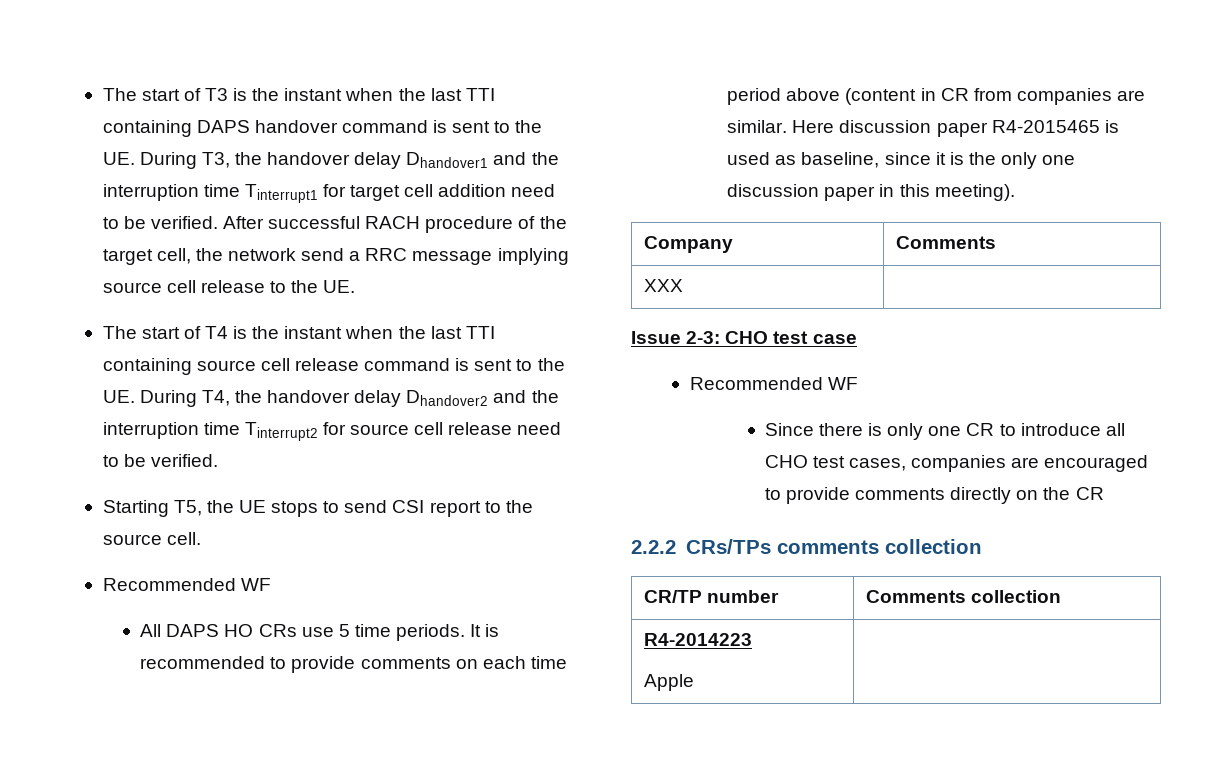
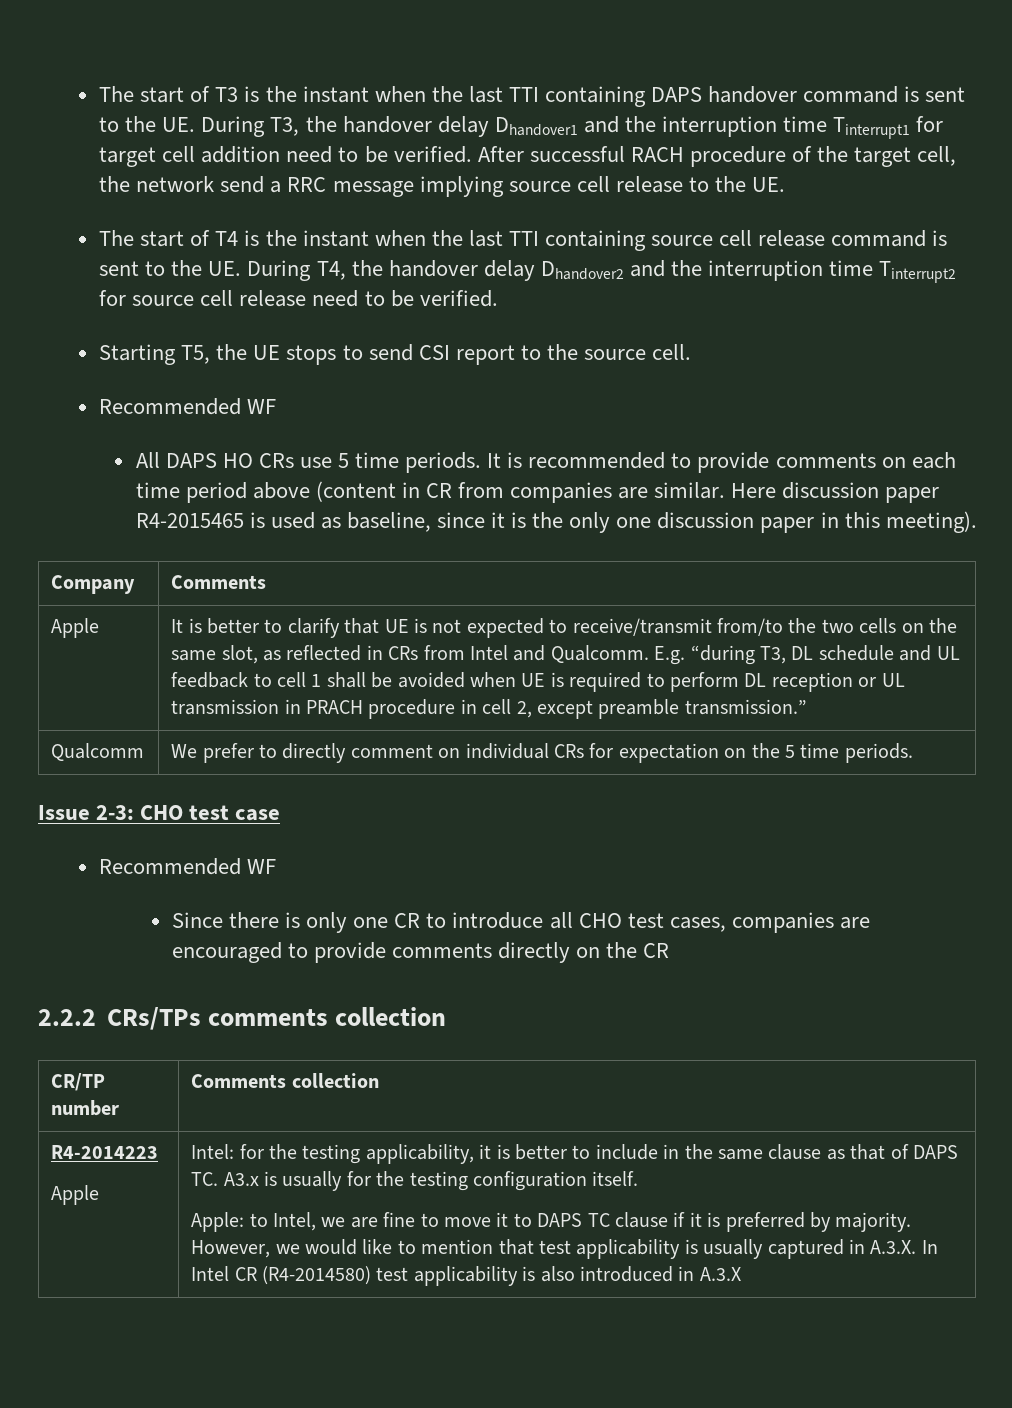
- XXX
+ Apple | It is better to clarify that UE is not expected to receive/transmit from/to the two cells on the same slot, as reflected in CRs from Intel and Qualcomm. E.g. “during T3, DL schedule and UL feedback to cell 1 shall be avoided when UE is required to perform DL reception or UL transmission in PRACH procedure in cell 2, except preamble transmission.”
+ Qualcomm | We prefer to directly comment on individual CRs for expectation on the 5 time periods.
+ Intel: for the testing applicability, it is better to include in the same clause as that of DAPS TC. A3.x is usually for the testing configuration itself.
+ Apple: to Intel, we are fine to move it to DAPS TC clause if it is preferred by majority. However, we would like to mention that test applicability is usually captured in A.3.X. In Intel CR (R4-2014580) test applicability is also introduced in A.3.X

